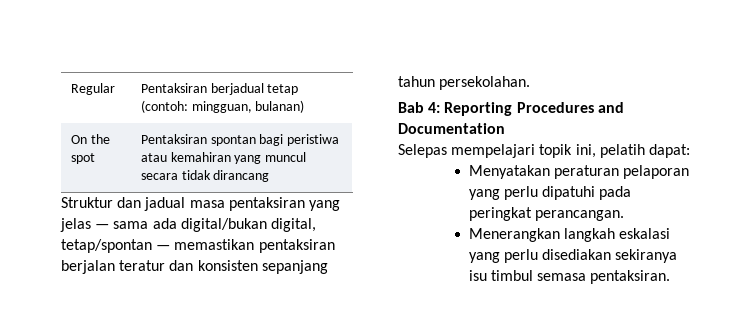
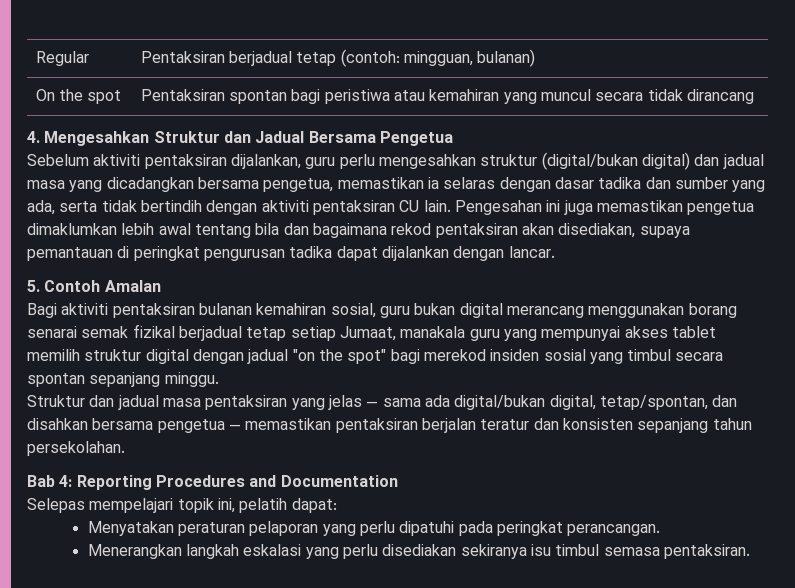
+ 4. Mengesahkan Struktur dan Jadual Bersama Pengetua
+ Sebelum aktiviti pentaksiran dijalankan, guru perlu mengesahkan struktur (digital/bukan digital) dan jadual masa yang dicadangkan bersama pengetua, memastikan ia selaras dengan dasar tadika dan sumber yang ada, serta tidak bertindih dengan aktiviti pentaksiran CU lain. Pengesahan ini juga memastikan pengetua dimaklumkan lebih awal tentang bila dan bagaimana rekod pentaksiran akan disediakan, supaya pemantauan di peringkat pengurusan tadika dapat dijalankan dengan lancar.
+ 5. Contoh Amalan
+ Bagi aktiviti pentaksiran bulanan kemahiran sosial, guru bukan digital merancang menggunakan borang senarai semak fizikal berjadual tetap setiap Jumaat, manakala guru yang mempunyai akses tablet memilih struktur digital dengan jadual "on the spot" bagi merekod insiden sosial yang timbul secara spontan sepanjang minggu.
- Struktur dan jadual masa pentaksiran yang jelas — sama ada digital/bukan digital, tetap/spontan — memastikan pentaksiran berjalan teratur dan konsisten sepanjang tahun persekolahan.
+ Struktur dan jadual masa pentaksiran yang jelas — sama ada digital/bukan digital, tetap/spontan, dan disahkan bersama pengetua — memastikan pentaksiran berjalan teratur dan konsisten sepanjang tahun persekolahan.

